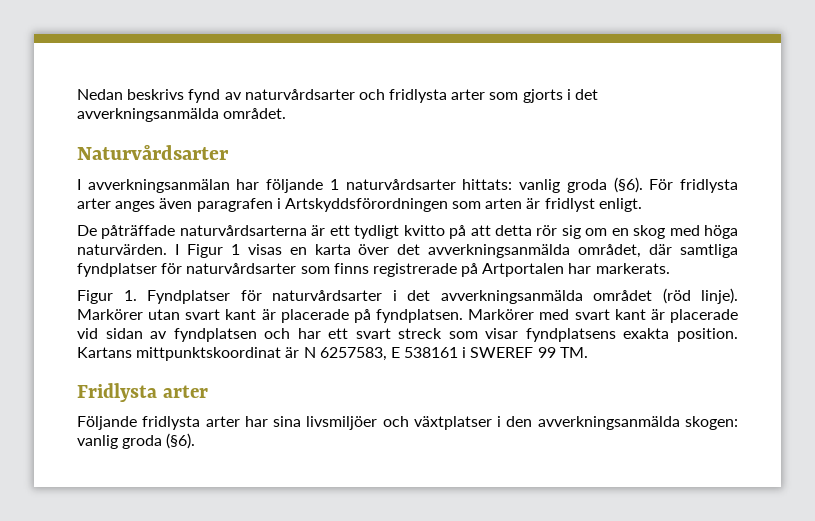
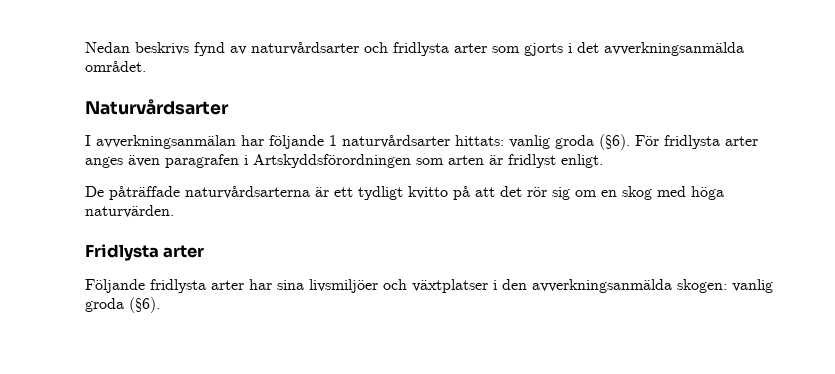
- De påträffade naturvårdsarterna är ett tydligt kvitto på att detta rör sig om en skog med höga naturvärden. I Figur 1 visas en karta över det avverkningsanmälda området, där samtliga fyndplatser för naturvårdsarter som finns registrerade på Artportalen har markerats.
- Figur 1. Fyndplatser för naturvårdsarter i det avverkningsanmälda området (röd linje). Markörer utan svart kant är placerade på fyndplatsen. Markörer med svart kant är placerade vid sidan av fyndplatsen och har ett svart streck som visar fyndplatsens exakta position. Kartans mittpunktskoordinat är N 6257583, E 538161 i SWEREF 99 TM.
+ De påträffade naturvårdsarterna är ett tydligt kvitto på att det rör sig om en skog med höga naturvärden.

